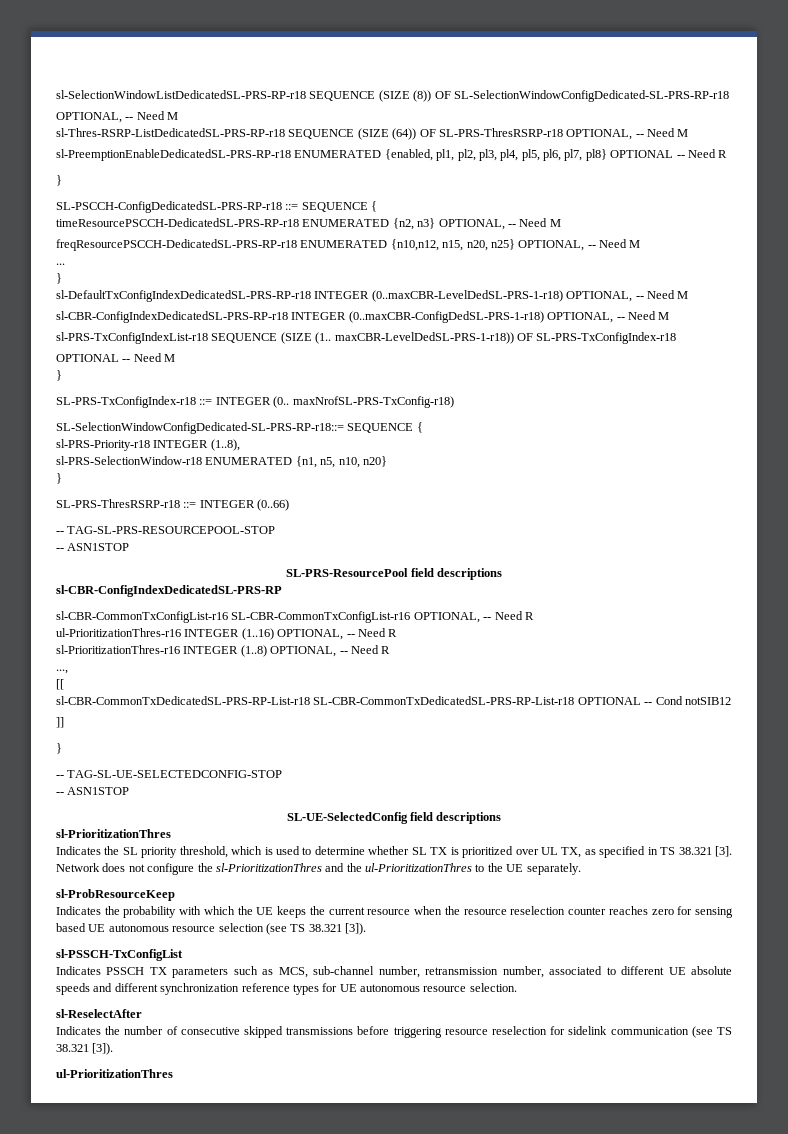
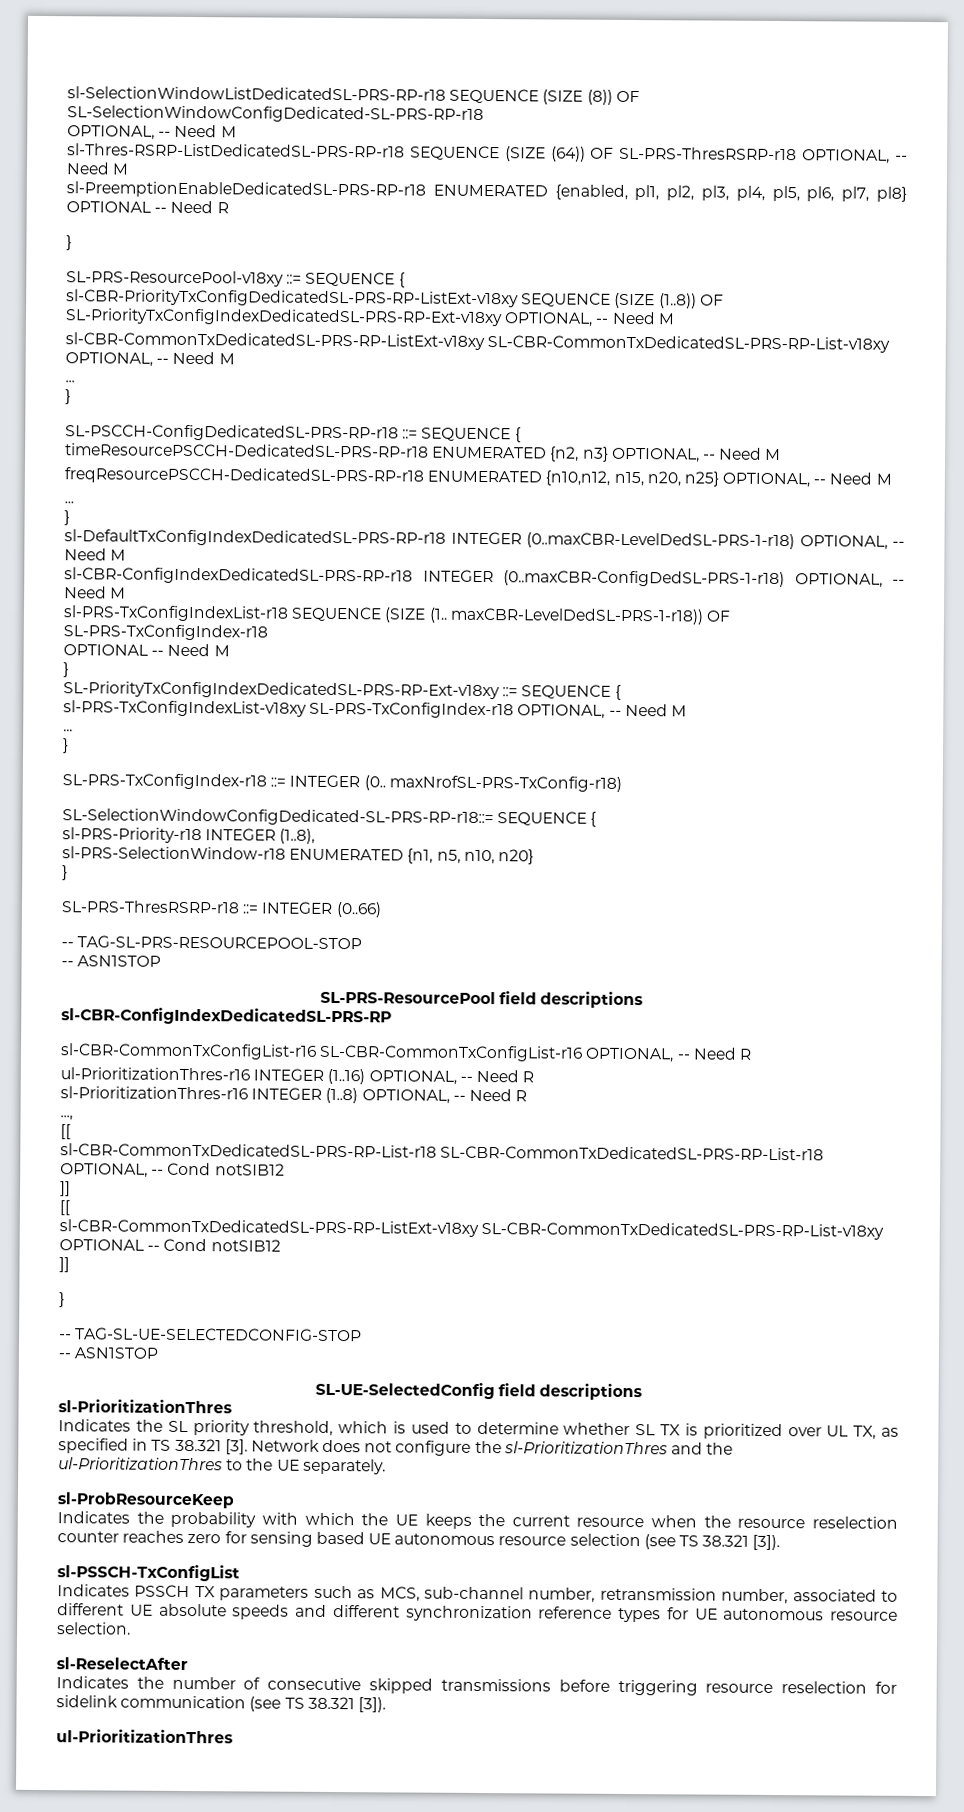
+ SL-PRS-ResourcePool-v18xy ::= SEQUENCE {
+ sl-CBR-PriorityTxConfigDedicatedSL-PRS-RP-ListExt-v18xy SEQUENCE (SIZE (1..8)) OF SL-PriorityTxConfigIndexDedicatedSL-PRS-RP-Ext-v18xy OPTIONAL, -- Need M
+ sl-CBR-CommonTxDedicatedSL-PRS-RP-ListExt-v18xy SL-CBR-CommonTxDedicatedSL-PRS-RP-List-v18xy OPTIONAL, -- Need M
+ ...
+ }
+ SL-PriorityTxConfigIndexDedicatedSL-PRS-RP-Ext-v18xy ::= SEQUENCE {
+ sl-PRS-TxConfigIndexList-v18xy SL-PRS-TxConfigIndex-r18 OPTIONAL, -- Need M
+ ...
+ }
- sl-CBR-CommonTxDedicatedSL-PRS-RP-List-r18 SL-CBR-CommonTxDedicatedSL-PRS-RP-List-r18 OPTIONAL -- Cond notSIB12
+ sl-CBR-CommonTxDedicatedSL-PRS-RP-List-r18 SL-CBR-CommonTxDedicatedSL-PRS-RP-List-r18 OPTIONAL, -- Cond notSIB12
+ ]]
+ [[
+ sl-CBR-CommonTxDedicatedSL-PRS-RP-ListExt-v18xy SL-CBR-CommonTxDedicatedSL-PRS-RP-List-v18xy OPTIONAL -- Cond notSIB12

